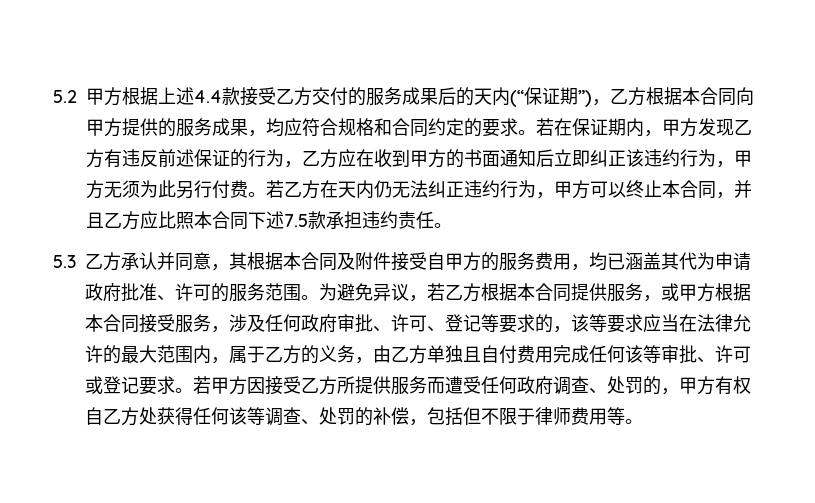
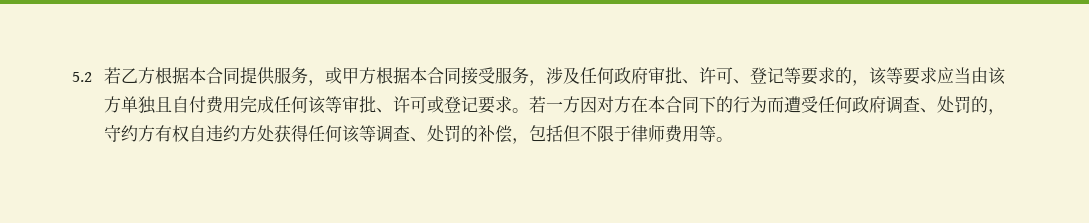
- 5.2甲方根据上述4.4款接受乙方交付的服务成果后的天内(“保证期”)，乙方根据本合同向甲方提供的服务成果，均应符合规格和合同约定的要求。若在保证期内，甲方发现乙方有违反前述保证的行为，乙方应在收到甲方的书面通知后立即纠正该违约行为，甲方无须为此另行付费。若乙方在天内仍无法纠正违约行为，甲方可以终止本合同，并且乙方应比照本合同下述7.5款承担违约责任。
- 5.3乙方承认并同意，其根据本合同及附件接受自甲方的服务费用，均已涵盖其代为申请政府批准、许可的服务范围。为避免异议，若乙方根据本合同提供服务，或甲方根据本合同接受服务，涉及任何政府审批、许可、登记等要求的，该等要求应当在法律允许的最大范围内，属于乙方的义务，由乙方单独且自付费用完成任何该等审批、许可或登记要求。
+ 5.2若乙方根据本合同提供服务，或甲方根据本合同接受服务，涉及任何政府审批、许可、登记等要求的，该等要求应当由该方单独且自付费用完成任何该等审批、许可或登记要求。
- 若甲方因接受乙方所提供服务而遭受任何政府调查、处罚的，甲方有权自乙方处获得任何该等调查、处罚的补偿，包括但不限于律师费用等。
+ 若一方因对方在本合同下的行为而遭受任何政府调查、处罚的，守约方有权自违约方处获得任何该等调查、处罚的补偿，包括但不限于律师费用等。

